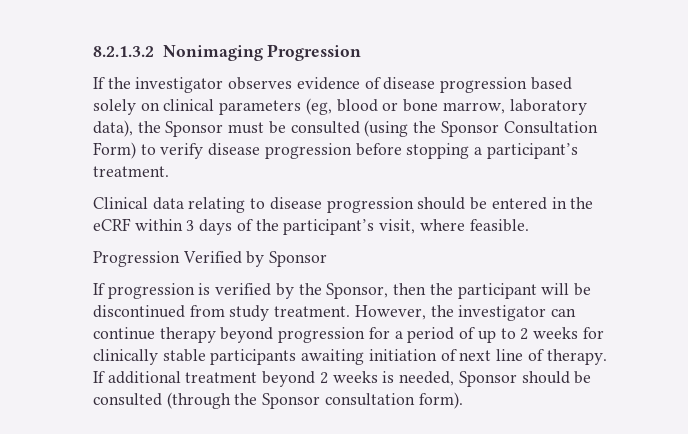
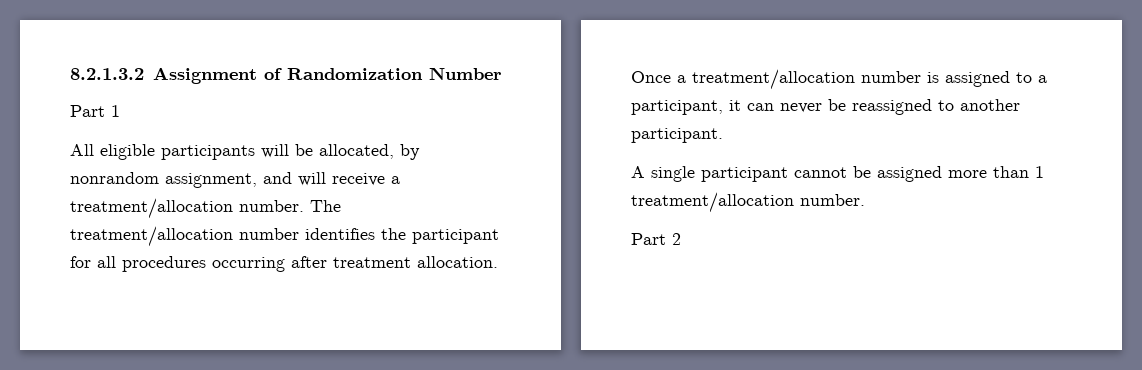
- 8.2.1.3.2 Nonimaging Progression
- If the investigator observes evidence of disease progression based solely on clinical parameters (eg, blood or bone marrow, laboratory data), the Sponsor must be consulted (using the Sponsor Consultation Form) to verify disease progression before stopping a participant’s treatment.
- Clinical data relating to disease progression should be entered in the eCRF within 3 days of the participant’s visit, where feasible.
- Progression Verified by Sponsor
- If progression is verified by the Sponsor, then the participant will be discontinued from study treatment. However, the investigator can continue therapy beyond progression for a period of up to 2 weeks for clinically stable participants awaiting initiation of next line of therapy. If additional treatment beyond 2 weeks is needed, Sponsor should be consulted (through the Sponsor consultation form).
+ 8.2.1.3.2 Assignment of Randomization Number
+ Part 1
+ All eligible participants will be allocated, by nonrandom assignment, and will receive a treatment/allocation number. The treatment/allocation number identifies the participant for all procedures occurring after treatment allocation. Once a treatment/allocation number is assigned to a participant, it can never be reassigned to another participant.
+ A single participant cannot be assigned more than 1 treatment/allocation number.
+ Part 2

